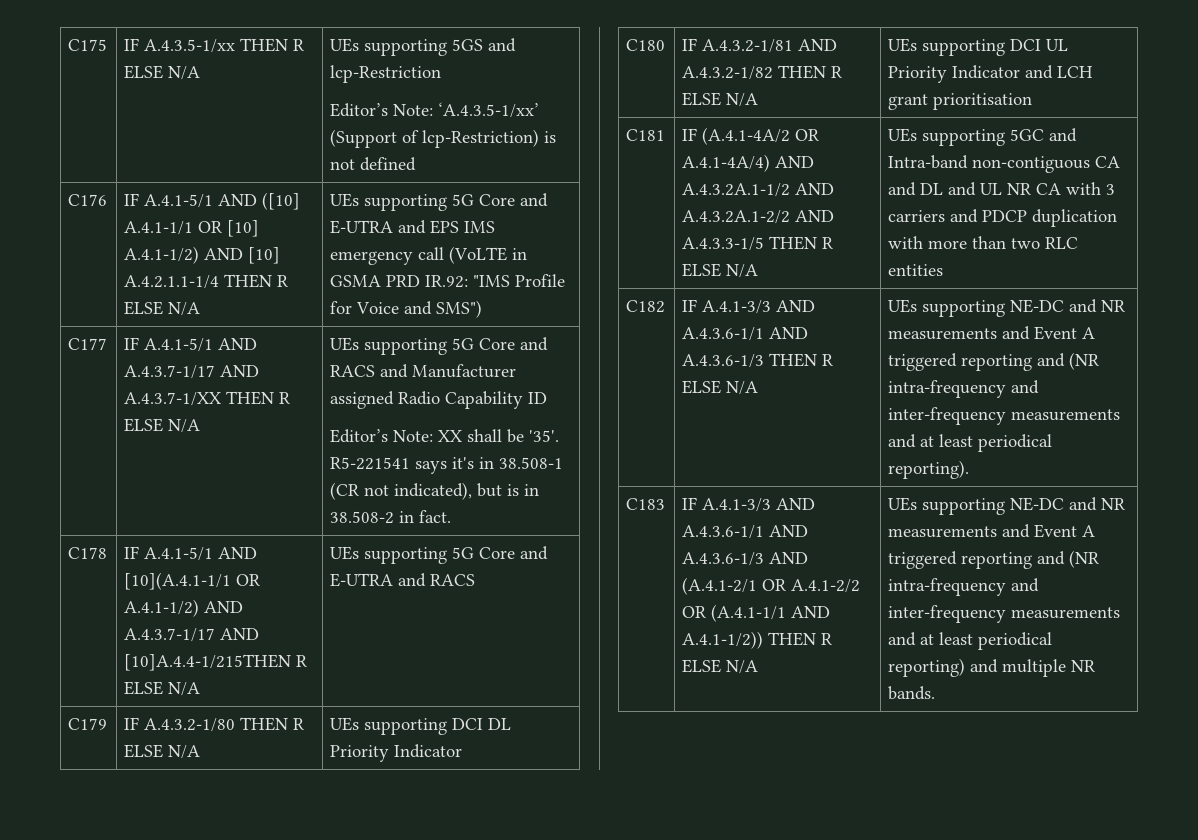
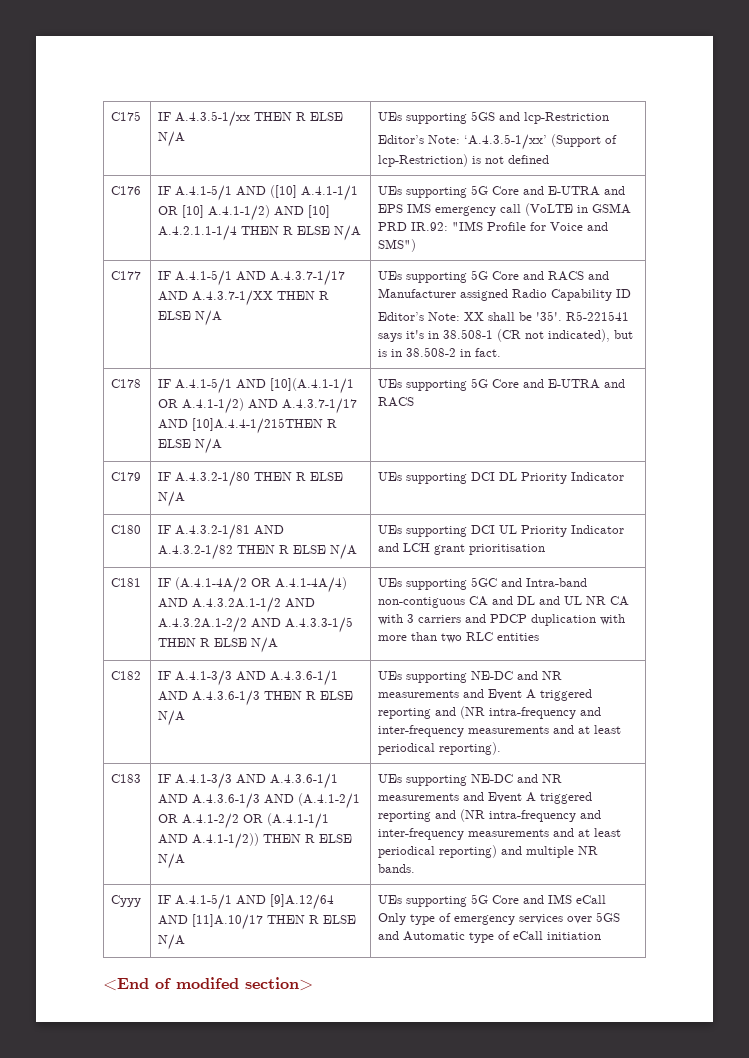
+ Cyyy | IF A.4.1-5/1 AND [9]A.12/64 AND [11]A.10/17 THEN R ELSE N/A | UEs supporting 5G Core and IMS eCall Only type of emergency services over 5GS and Automatic type of eCall initiation
+ <End of modifed section>

